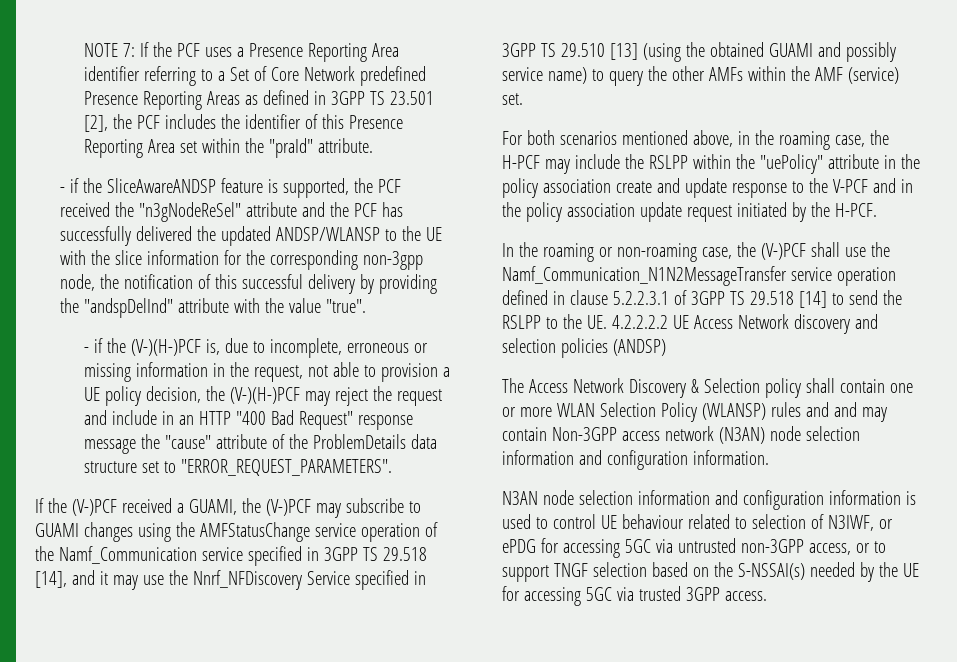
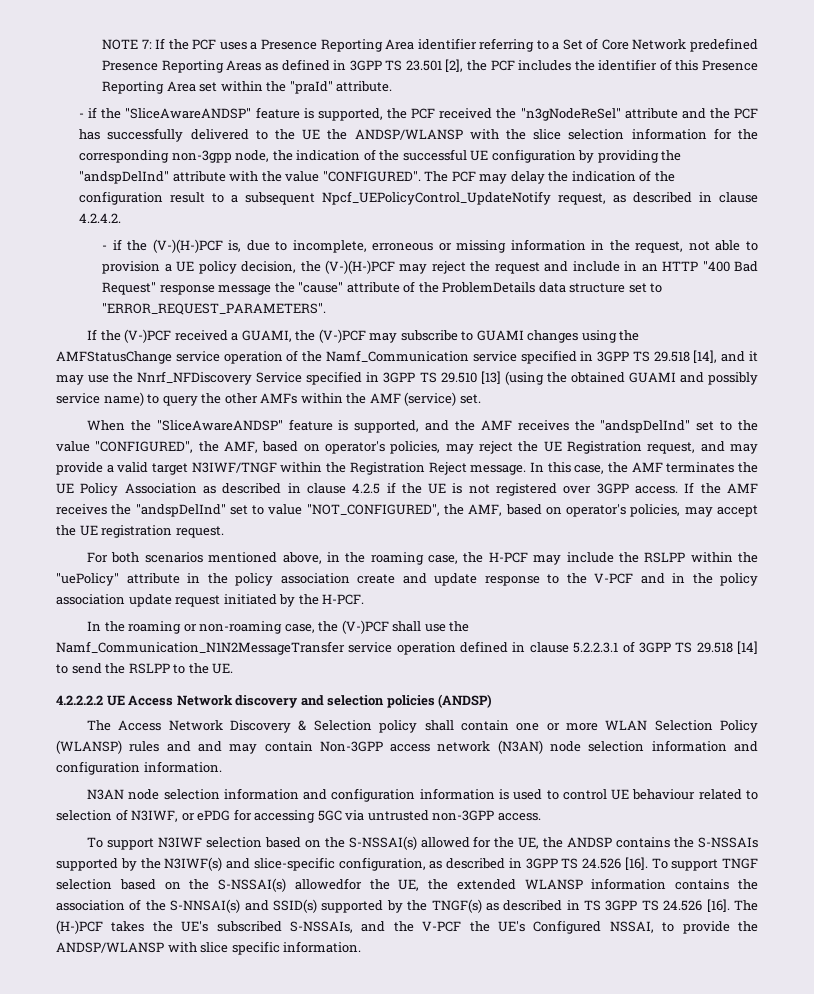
- - if the SliceAwareANDSP feature is supported, the PCF received the "n3gNodeReSel" attribute and the PCF has successfully delivered the updated ANDSP/WLANSP to the UE with the slice information for the corresponding non-3gpp node, the notification of this successful delivery by providing the "andspDelInd" attribute with the value "true".
+ - if the "SliceAwareANDSP" feature is supported, the PCF received the "n3gNodeReSel" attribute and the PCF has successfully delivered to the UE the ANDSP/WLANSP with the slice selection information for the corresponding non-3gpp node, the indication of the successful UE configuration by providing the "andspDelInd" attribute with the value "CONFIGURED". The PCF may delay the indication of the configuration result to a subsequent Npcf_UEPolicyControl_UpdateNotify request, as described in clause 4.2.4.2.
+ When the "SliceAwareANDSP" feature is supported, and the AMF receives the "andspDelInd" set to the value "CONFIGURED", the AMF, based on operator's policies, may reject the UE Registration request, and may provide a valid target N3IWF/TNGF within the Registration Reject message. In this case, the AMF terminates the UE Policy Association as described in clause 4.2.5 if the UE is not registered over 3GPP access. If the AMF receives the "andspDelInd" set to value "NOT_CONFIGURED", the AMF, based on operator's policies, may accept the UE registration request.
- In the roaming or non-roaming case, the (V-)PCF shall use the Namf_Communication_N1N2MessageTransfer service operation defined in clause 5.2.2.3.1 of 3GPP TS 29.518 [14] to send the RSLPP to the UE. 4.2.2.2.2 UE Access Network discovery and selection policies (ANDSP)
+ In the roaming or non-roaming case, the (V-)PCF shall use the Namf_Communication_N1N2MessageTransfer service operation defined in clause 5.2.2.3.1 of 3GPP TS 29.518 [14] to send the RSLPP to the UE.
+ 4.2.2.2.2 UE Access Network discovery and selection policies (ANDSP)
- N3AN node selection information and configuration information is used to control UE behaviour related to selection of N3IWF, or ePDG for accessing 5GC via untrusted non-3GPP access, or to support TNGF selection based on the S-NSSAI(s) needed by the UE for accessing 5GC via trusted 3GPP access.
+ N3AN node selection information and configuration information is used to control UE behaviour related to selection of N3IWF, or ePDG for accessing 5GC via untrusted non-3GPP access.
+ To support N3IWF selection based on the S-NSSAI(s) allowed for the UE, the ANDSP contains the S-NSSAIs supported by the N3IWF(s) and slice-specific configuration, as described in 3GPP TS 24.526 [16]. To support TNGF selection based on the S-NSSAI(s) allowedfor the UE, the extended WLANSP information contains the association of the S-NNSAI(s) and SSID(s) supported by the TNGF(s) as described in TS 3GPP TS 24.526 [16]. The (H-)PCF takes the UE's subscribed S-NSSAIs, and the V-PCF the UE's Configured NSSAI, to provide the ANDSP/WLANSP with slice specific information.

